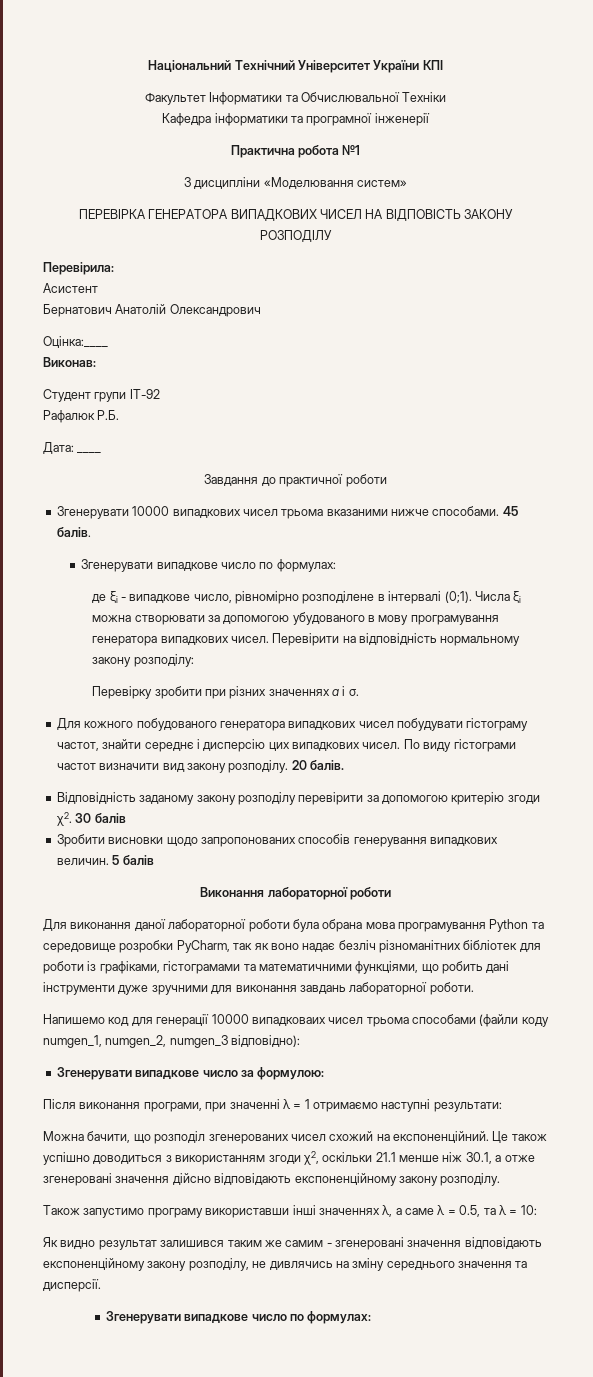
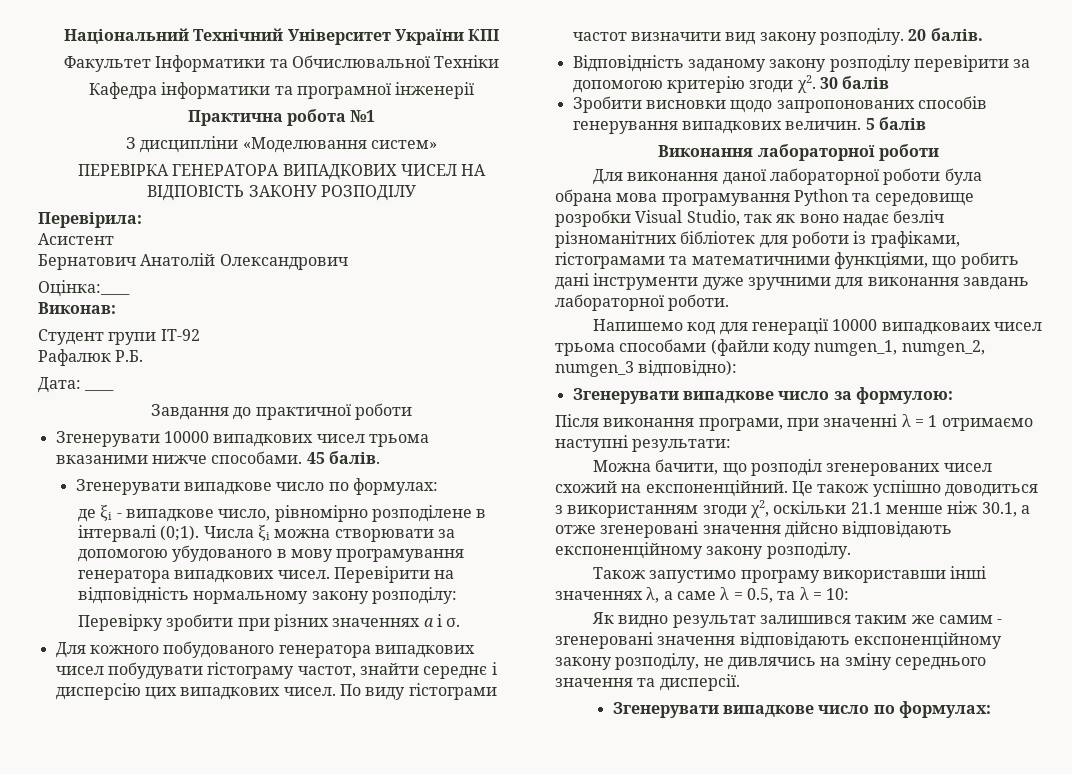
- Для виконання даної лабораторної роботи була обрана мова програмування Python та середовище розробки PyCharm, так як воно надає безліч різноманітних бібліотек для роботи із графіками, гістограмами та математичними функціями, що робить дані інструменти дуже зручними для виконання завдань лабораторної роботи.
+ Для виконання даної лабораторної роботи була обрана мова програмування Python та середовище розробки Visual Studio, так як воно надає безліч різноманітних бібліотек для роботи із графіками, гістограмами та математичними функціями, що робить дані інструменти дуже зручними для виконання завдань лабораторної роботи.

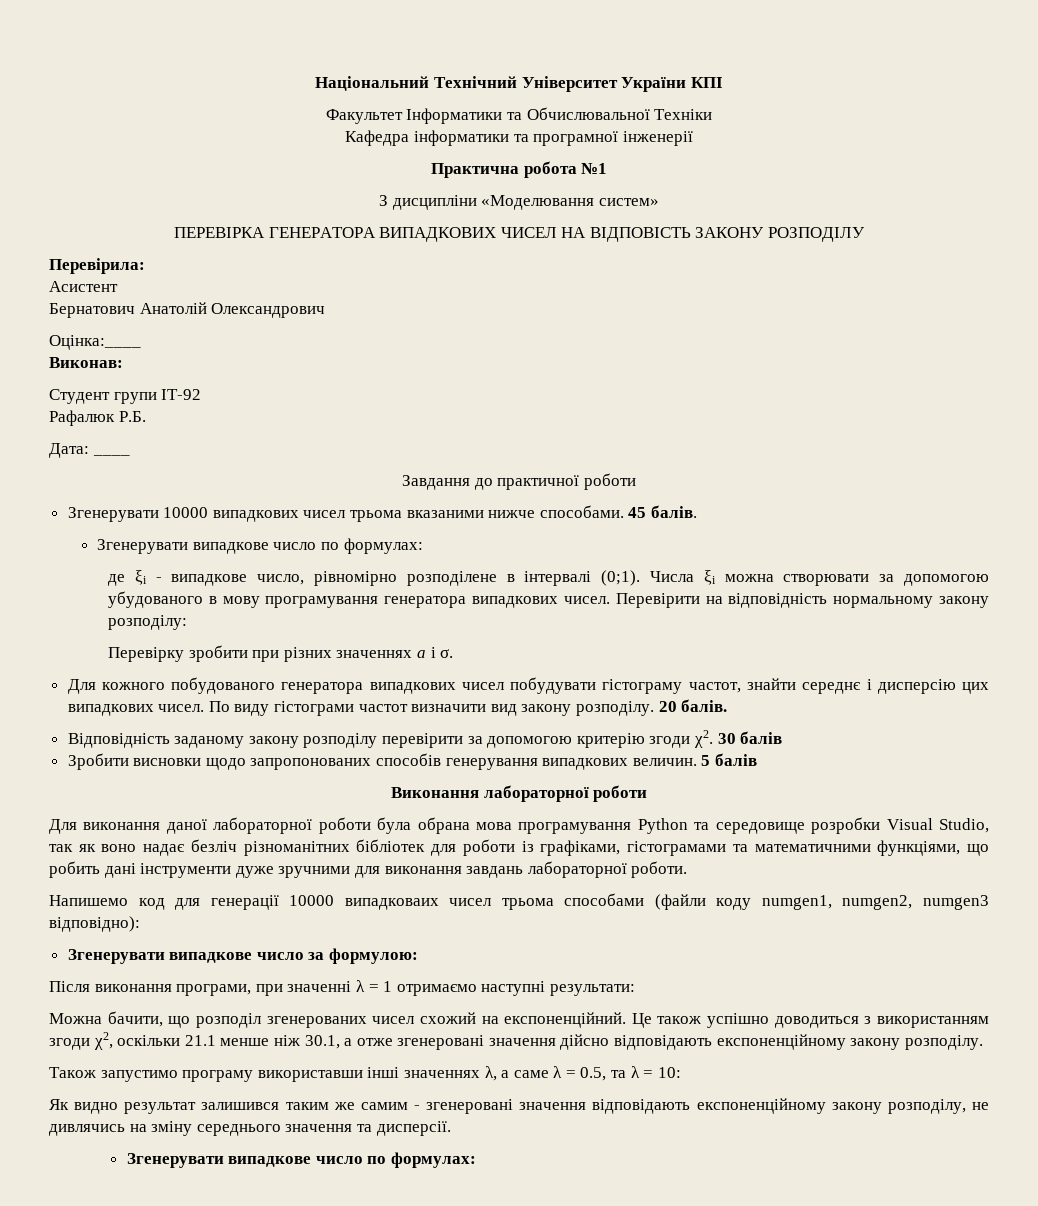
- Напишемо код для генерації 10000 випадковаих чисел трьома способами (файли коду numgen_1, numgen_2, numgen_3 відповідно):
+ Напишемо код для генерації 10000 випадковаих чисел трьома способами (файли коду numgen1, numgen2, numgen3 відповідно):

